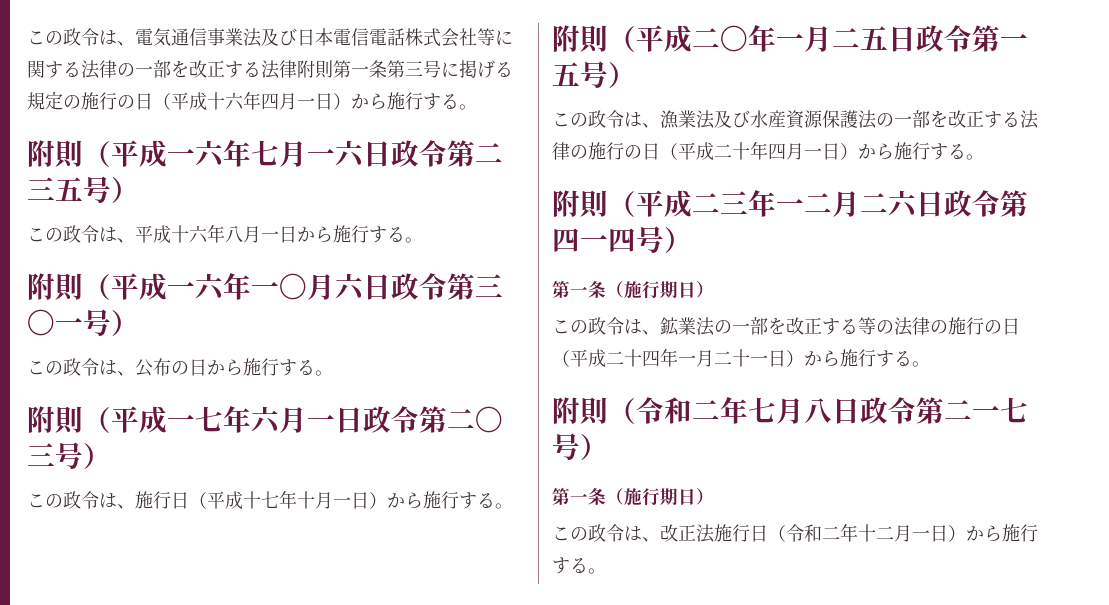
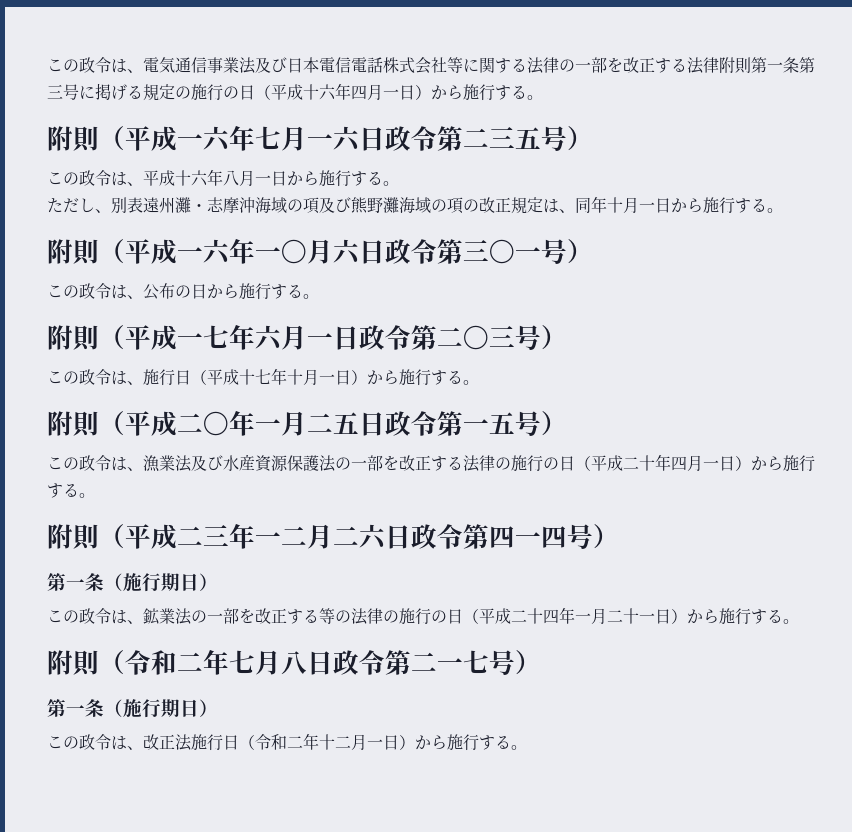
+ ただし、別表遠州灘・志摩沖海域の項及び熊野灘海域の項の改正規定は、同年十月一日から施行する。

